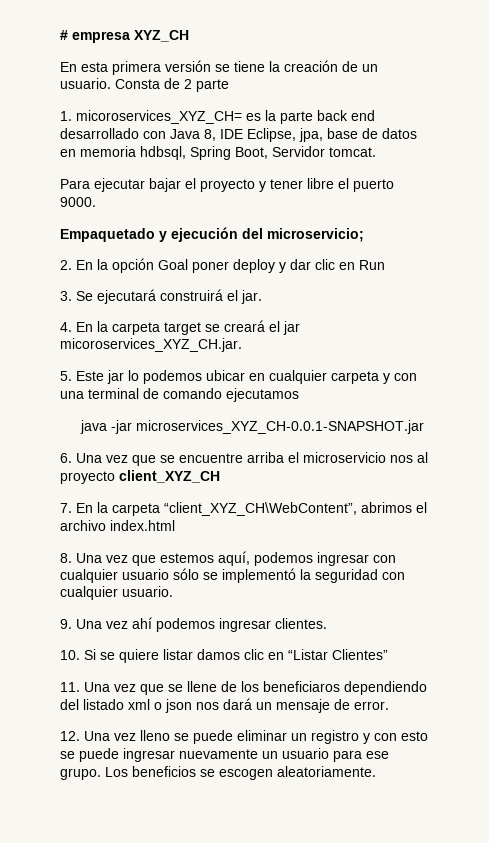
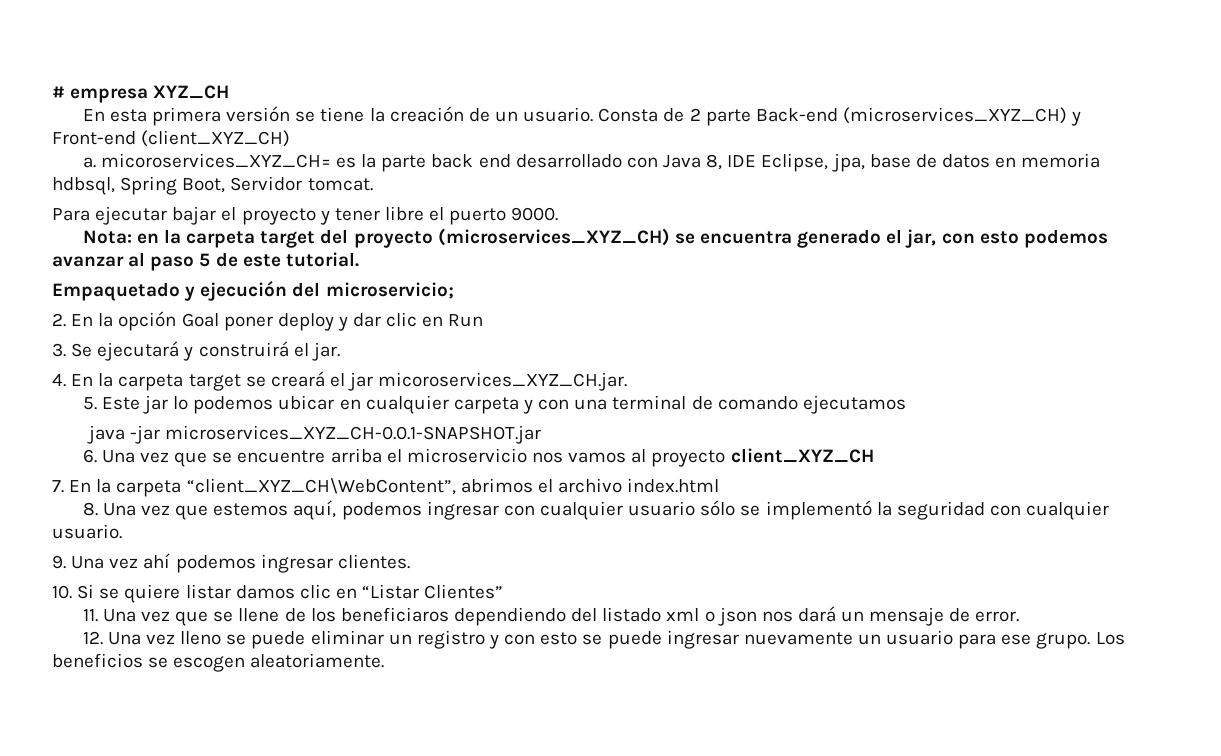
- Consta de 2 parte
- 1. micoroservices_XYZ_CH= es la parte back end desarrollado con Java 8, IDE Eclipse, jpa, base de datos en memoria hdbsql, Spring Boot, Servidor tomcat.
+ Consta de 2 parte Back-end (microservices_XYZ_CH) y Front-end (client_XYZ_CH)
+ a. micoroservices_XYZ_CH= es la parte back end desarrollado con Java 8, IDE Eclipse, jpa, base de datos en memoria hdbsql, Spring Boot, Servidor tomcat.
+ Nota: en la carpeta target del proyecto (microservices_XYZ_CH) se encuentra generado el jar, con esto podemos avanzar al paso 5 de este tutorial.
- 3. Se ejecutará construirá el jar.
+ 3. Se ejecutará y construirá el jar.
- 6. Una vez que se encuentre arriba el microservicio nos al proyecto client_XYZ_CH
+ 6. Una vez que se encuentre arriba el microservicio nos vamos al proyecto client_XYZ_CH

